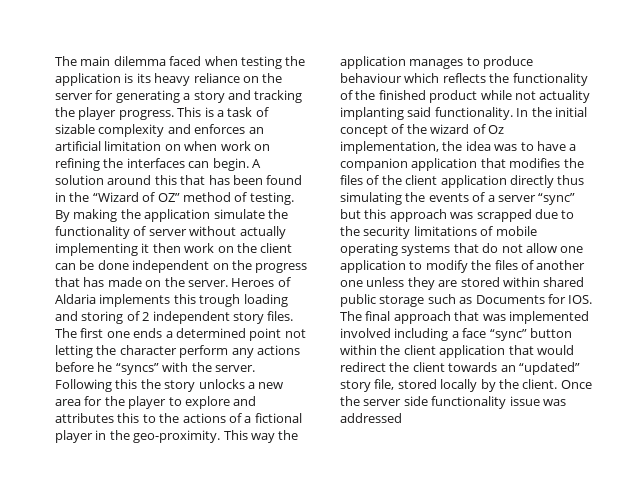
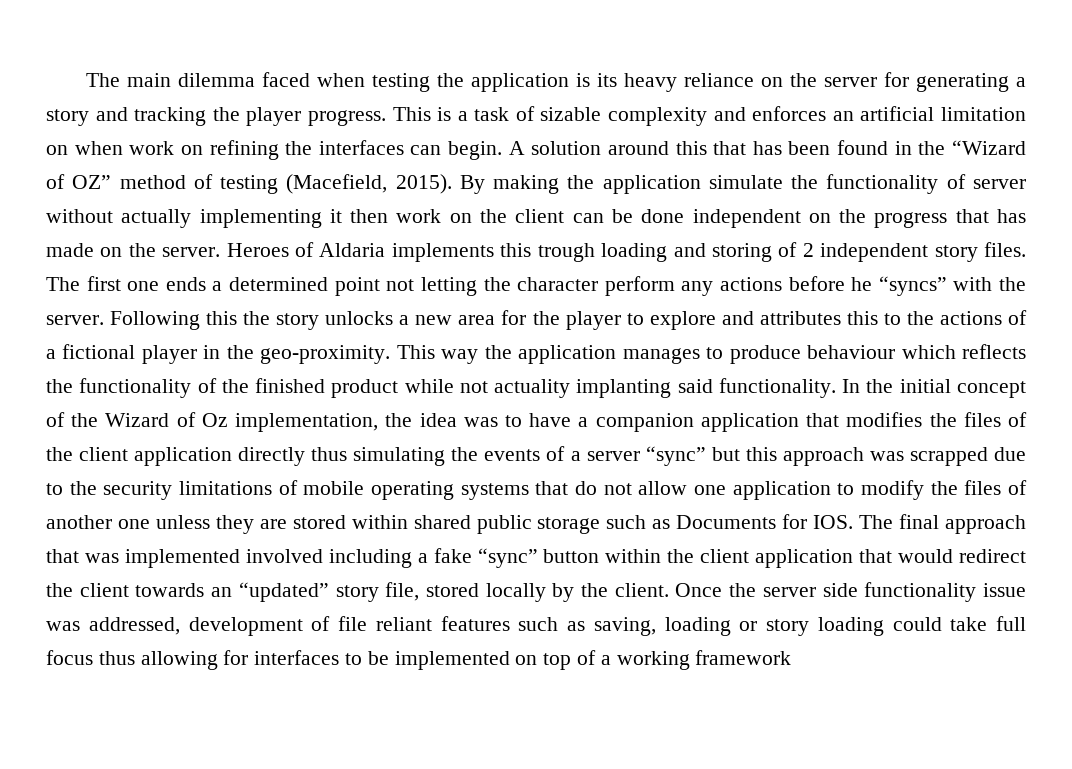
- A solution around this that has been found in the “Wizard of OZ” method of testing.
+ A solution around this that has been found in the “Wizard of OZ” method of testing (Macefield, 2015).
- In the initial concept of the wizard of Oz implementation, the idea was to have a companion application that modifies the files of the client application directly thus simulating the events of a server “sync” but this approach was scrapped due to the security limitations of mobile operating systems that do not allow one application to modify the files of another one unless they are stored within shared public storage such as Documents for IOS. The final approach that was implemented involved including a face “sync” button within the client application that would redirect the client towards an “updated” story file, stored locally by the client.
+ In the initial concept of the Wizard of Oz implementation, the idea was to have a companion application that modifies the files of the client application directly thus simulating the events of a server “sync” but this approach was scrapped due to the security limitations of mobile operating systems that do not allow one application to modify the files of another one unless they are stored within shared public storage such as Documents for IOS. The final approach that was implemented involved including a fake “sync” button within the client application that would redirect the client towards an “updated” story file, stored locally by the client.
- Once the server side functionality issue was addressed
+ Once the server side functionality issue was addressed, development of file reliant features such as saving, loading or story loading could take full focus thus allowing for interfaces to be implemented on top of a working framework

